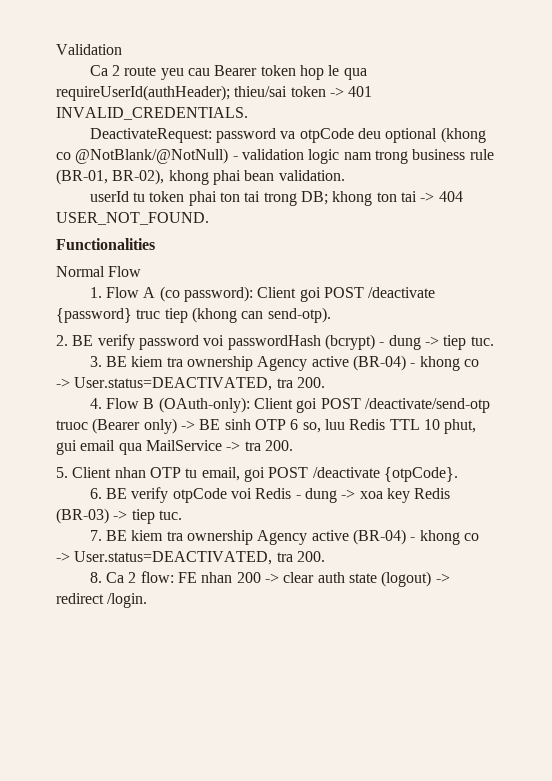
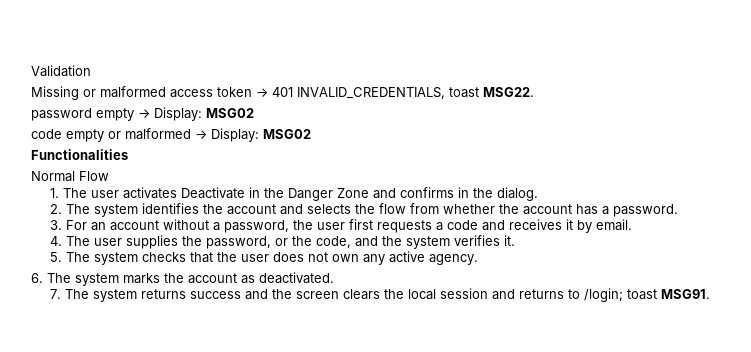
- Ca 2 route yeu cau Bearer token hop le qua requireUserId(authHeader); thieu/sai token -> 401 INVALID_CREDENTIALS.
- DeactivateRequest: password va otpCode deu optional (khong co @NotBlank/@NotNull) - validation logic nam trong business rule (BR-01, BR-02), khong phai bean validation.
- userId tu token phai ton tai trong DB; khong ton tai -> 404 USER_NOT_FOUND.
+ Missing or malformed access token → 401 INVALID_CREDENTIALS, toast MSG22.
+ password empty → Display: MSG02
+ code empty or malformed → Display: MSG02
  Functionalities
  Normal Flow
- 1. Flow A (co password): Client goi POST /deactivate {password} truc tiep (khong can send-otp).
- 2. BE verify password voi passwordHash (bcrypt) - dung -> tiep tuc.
- 3. BE kiem tra ownership Agency active (BR-04) - khong co -> User.status=DEACTIVATED, tra 200.
- 4. Flow B (OAuth-only): Client goi POST /deactivate/send-otp truoc (Bearer only) -> BE sinh OTP 6 so, luu Redis TTL 10 phut, gui email qua MailService -> tra 200.
- 5. Client nhan OTP tu email, goi POST /deactivate {otpCode}.
- 6. BE verify otpCode voi Redis - dung -> xoa key Redis (BR-03) -> tiep tuc.
- 7. BE kiem tra ownership Agency active (BR-04) - khong co -> User.status=DEACTIVATED, tra 200.
- 8. Ca 2 flow: FE nhan 200 -> clear auth state (logout) -> redirect /login.
+ 1. The user activates Deactivate in the Danger Zone and confirms in the dialog.
+ 2. The system identifies the account and selects the flow from whether the account has a password.
+ 3. For an account without a password, the user first requests a code and receives it by email.
+ 4. The user supplies the password, or the code, and the system verifies it.
+ 5. The system checks that the user does not own any active agency.
+ 6. The system marks the account as deactivated.
+ 7. The system returns success and the screen clears the local session and returns to /login; toast MSG91.

